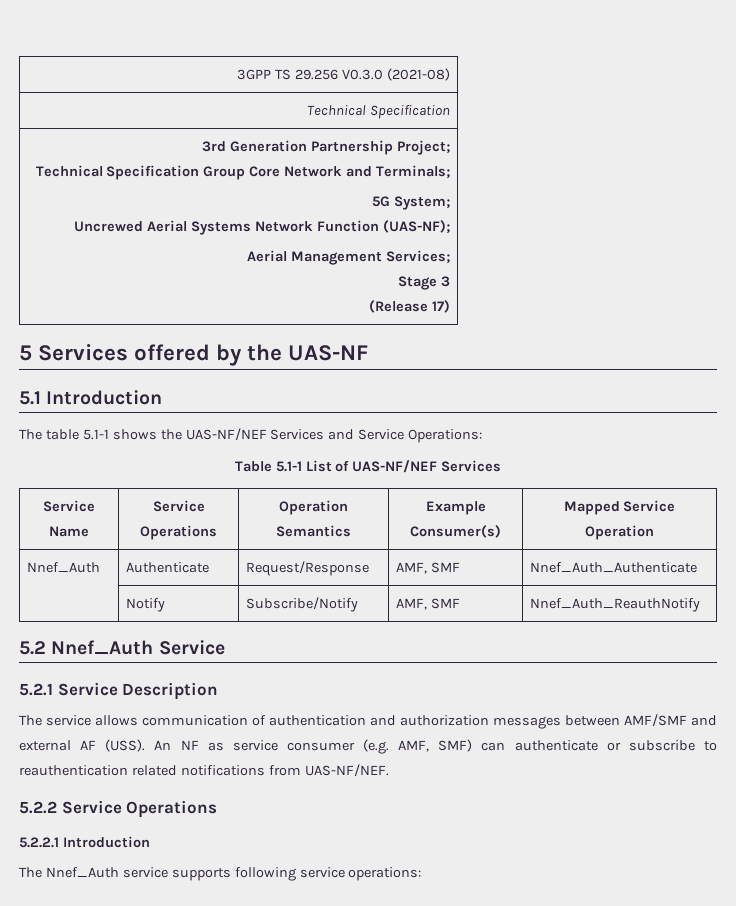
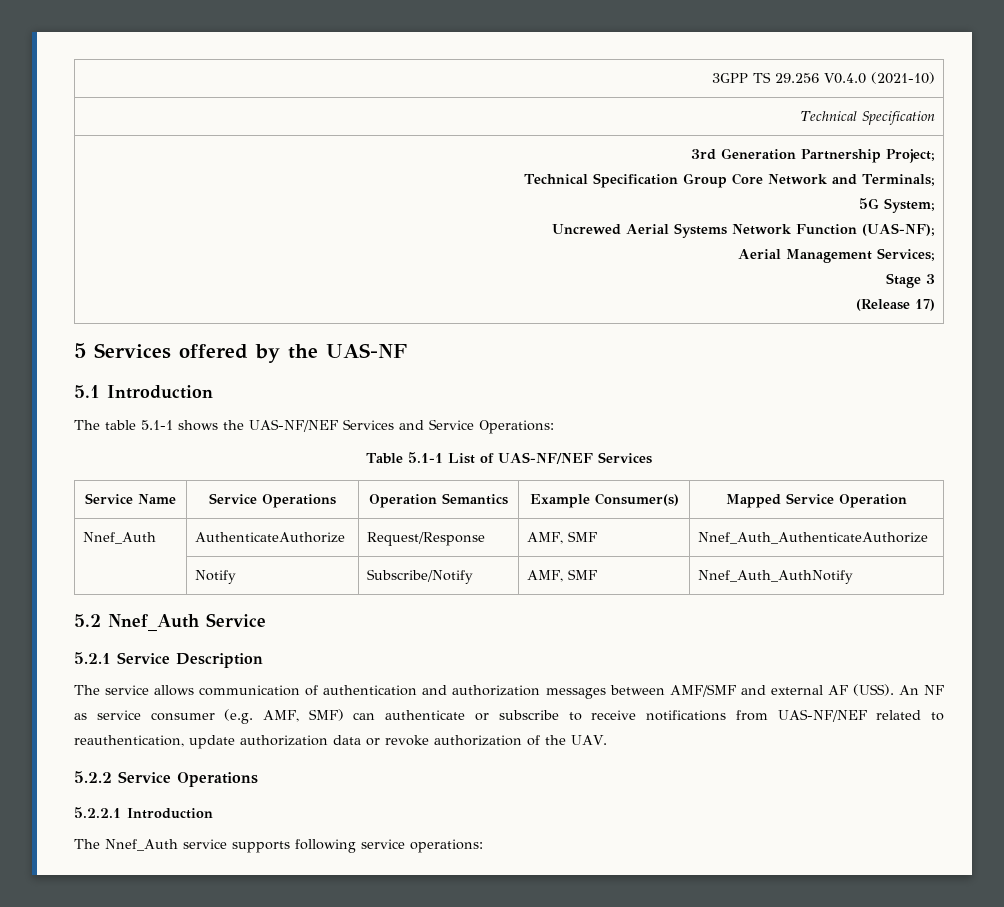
- 3GPP TS 29.256 V0.3.0 (2021-08)
+ 3GPP TS 29.256 V0.4.0 (2021-10)
- Nnef_Auth | Authenticate | Request/Response | AMF, SMF | Nnef_Auth_Authenticate
+ Nnef_Auth | AuthenticateAuthorize | Request/Response | AMF, SMF | Nnef_Auth_AuthenticateAuthorize
- | Notify | Subscribe/Notify | AMF, SMF | Nnef_Auth_ReauthNotify
+ | Notify | Subscribe/Notify | AMF, SMF | Nnef_Auth_AuthNotify
- An NF as service consumer (e.g. AMF, SMF) can authenticate or subscribe to reauthentication related notifications from UAS-NF/NEF.
+ An NF as service consumer (e.g. AMF, SMF) can authenticate or subscribe to receive notifications from UAS-NF/NEF related to reauthentication, update authorization data or revoke authorization of the UAV.

